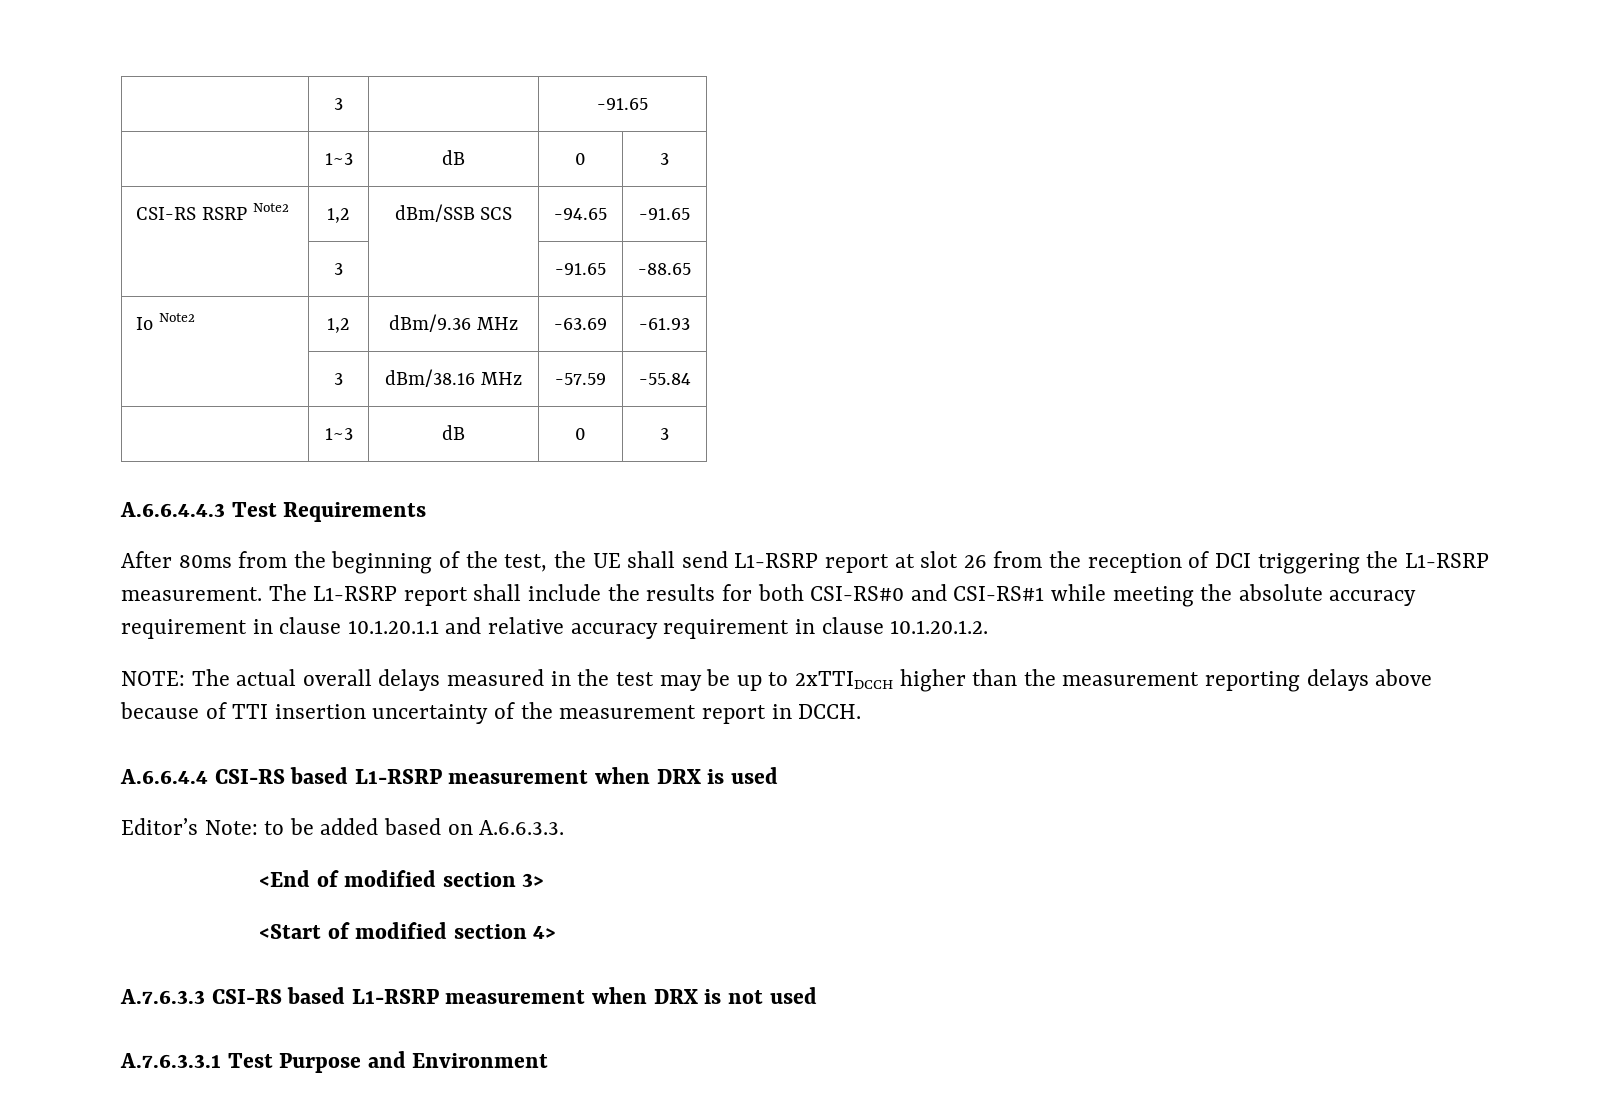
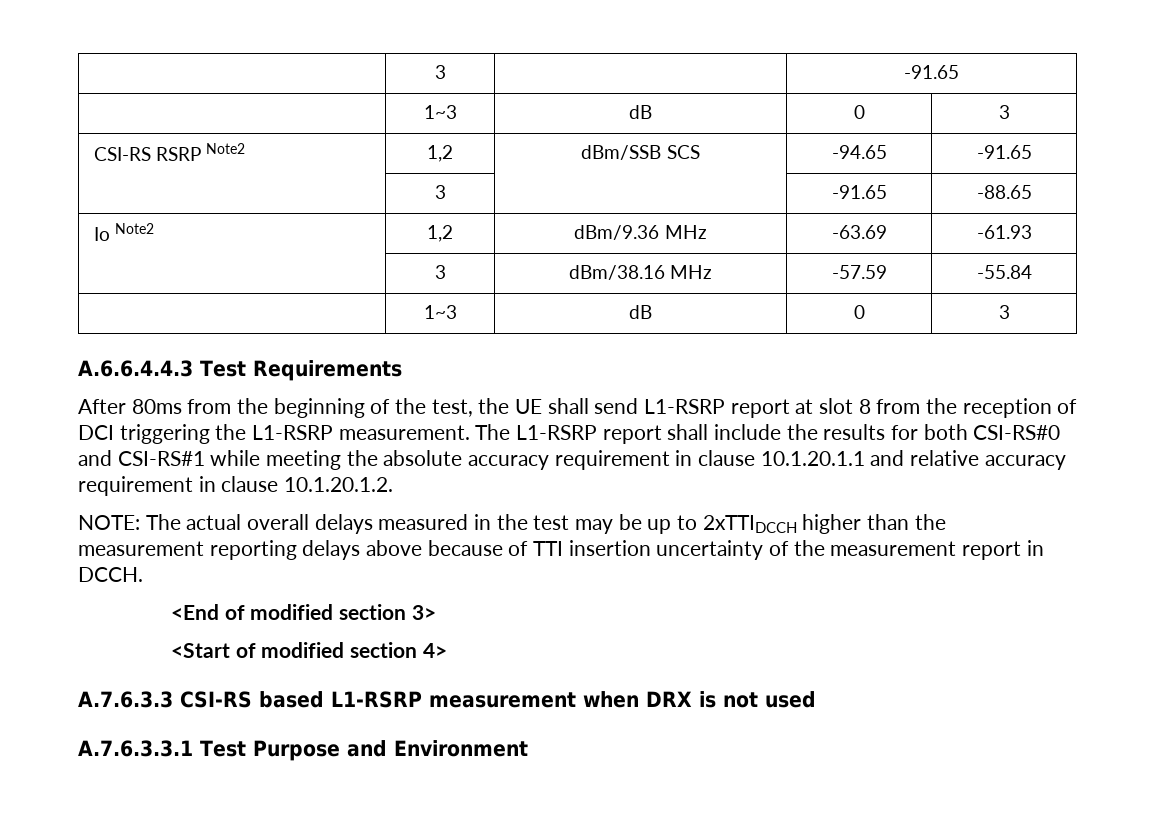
- After 80ms from the beginning of the test, the UE shall send L1-RSRP report at slot 26 from the reception of DCI triggering the L1-RSRP measurement.
+ After 80ms from the beginning of the test, the UE shall send L1-RSRP report at slot 8 from the reception of DCI triggering the L1-RSRP measurement.
- A.6.6.4.4 CSI-RS based L1-RSRP measurement when DRX is used
- Editor’s Note: to be added based on A.6.6.3.3.

